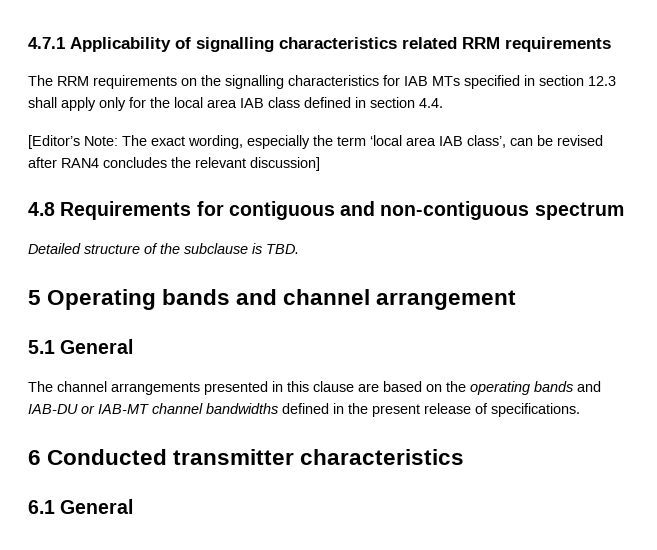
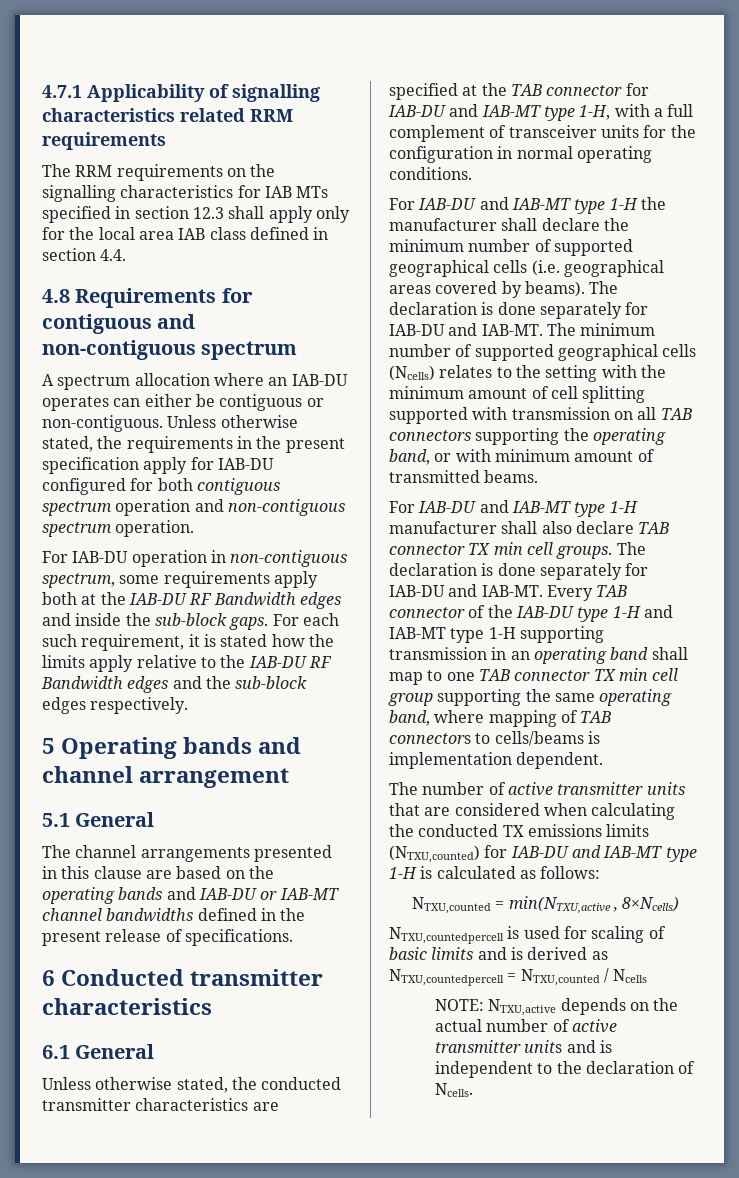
- [Editor’s Note: The exact wording, especially the term ‘local area IAB class’, can be revised after RAN4 concludes the relevant discussion]
- Detailed structure of the subclause is TBD.
+ A spectrum allocation where an IAB-DU operates can either be contiguous or non-contiguous. Unless otherwise stated, the requirements in the present specification apply for IAB-DU configured for both contiguous spectrum operation and non-contiguous spectrum operation.
+ For IAB-DU operation in non-contiguous spectrum, some requirements apply both at the IAB-DU RF Bandwidth edges and inside the sub-block gaps. For each such requirement, it is stated how the limits apply relative to the IAB-DU RF Bandwidth edges and the sub-block edges respectively.
+ Unless otherwise stated, the conducted transmitter characteristics are specified at the TAB connector for IAB-DU and IAB-MT type 1-H, with a full complement of transceiver units for the configuration in normal operating conditions.
+ For IAB-DU and IAB-MT type 1-H the manufacturer shall declare the minimum number of supported geographical cells (i.e. geographical areas covered by beams). The declaration is done separately for IAB-DU and IAB-MT. The minimum number of supported geographical cells (Ncells) relates to the setting with the minimum amount of cell splitting supported with transmission on all TAB connectors supporting the operating band, or with minimum amount of transmitted beams.
+ For IAB-DU and IAB-MT type 1-H manufacturer shall also declare TAB connector TX min cell groups. The declaration is done separately for IAB-DU and IAB-MT. Every TAB connector of the IAB-DU type 1-H and IAB-MT type 1-H supporting transmission in an operating band shall map to one TAB connector TX min cell group supporting the same operating band, where mapping of TAB connectors to cells/beams is implementation dependent.
+ The number of active transmitter units that are considered when calculating the conducted TX emissions limits (NTXU,counted) for IAB-DU and IAB-MT type 1-H is calculated as follows:
+ NTXU,counted = min(NTXU,active , 8×Ncells)
+ NTXU,countedpercell is used for scaling of basic limits and is derived as NTXU,countedpercell = NTXU,counted / Ncells
+ NOTE: NTXU,active depends on the actual number of active transmitter units and is independent to the declaration of Ncells.

